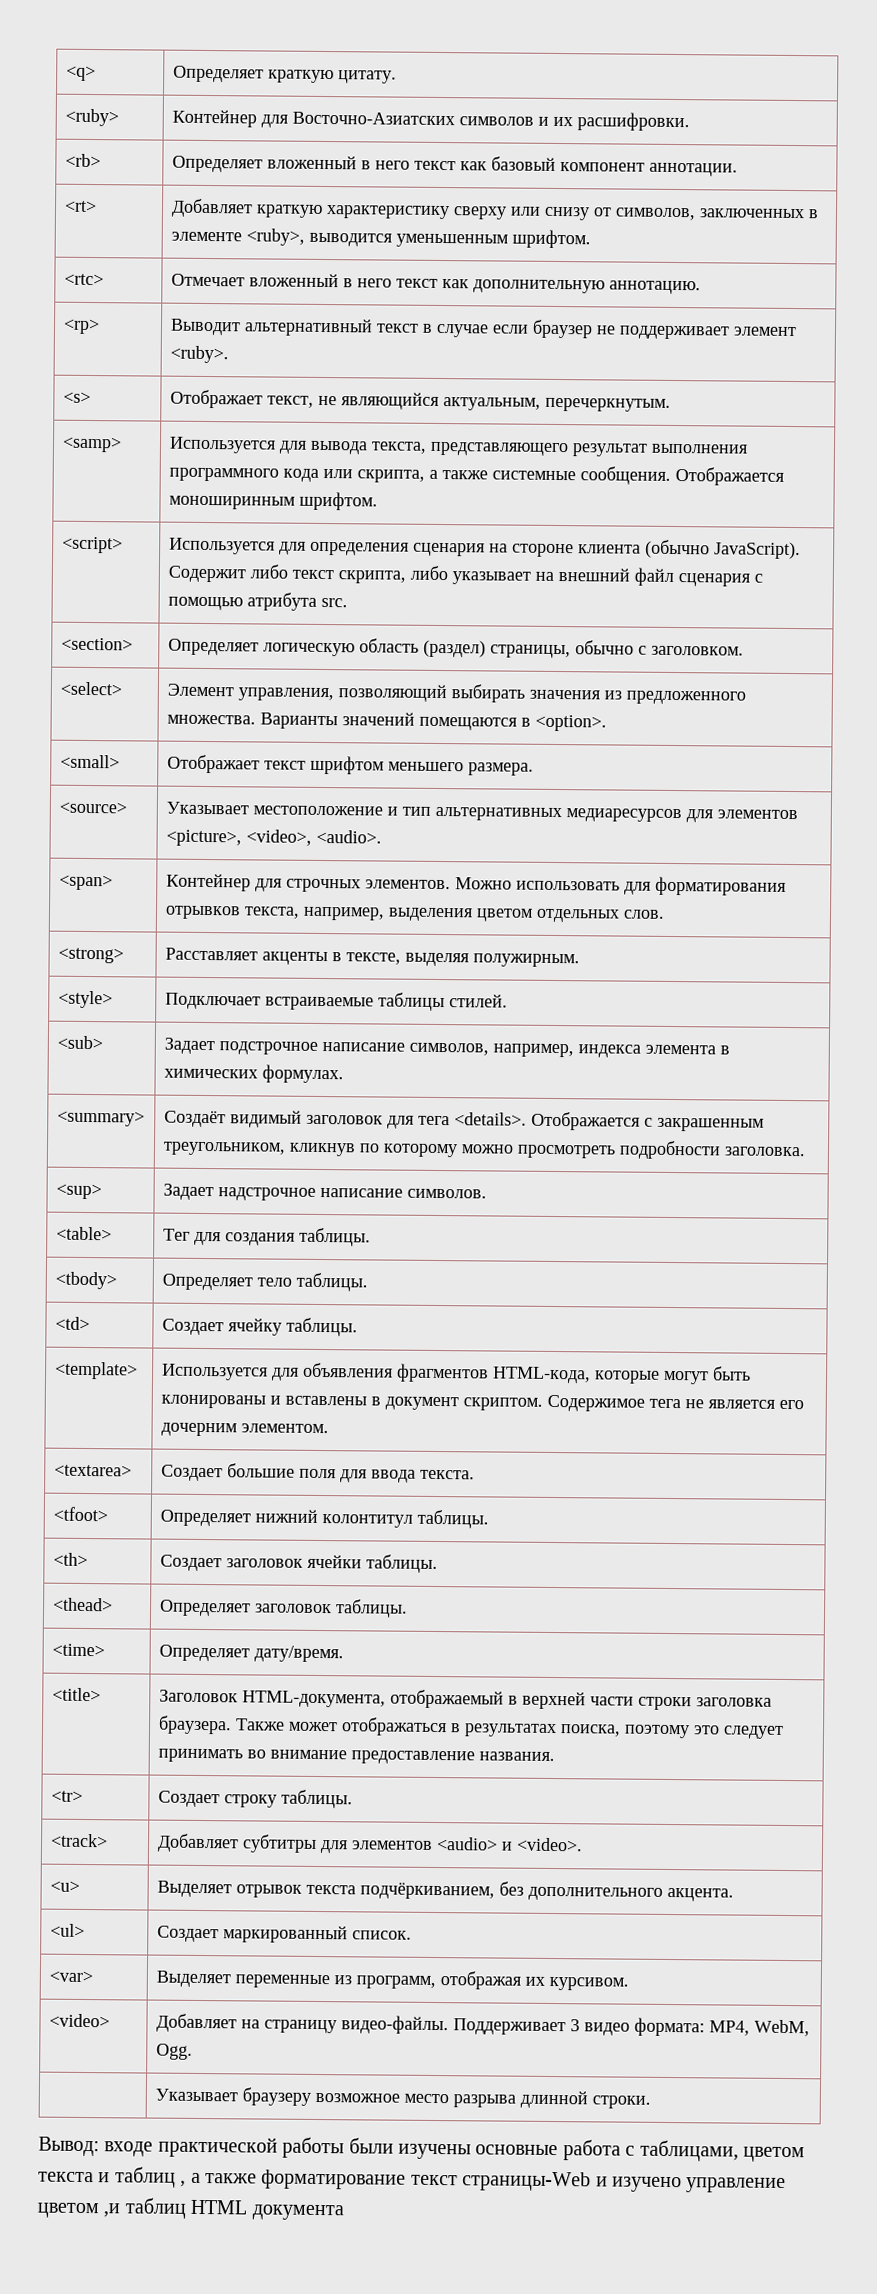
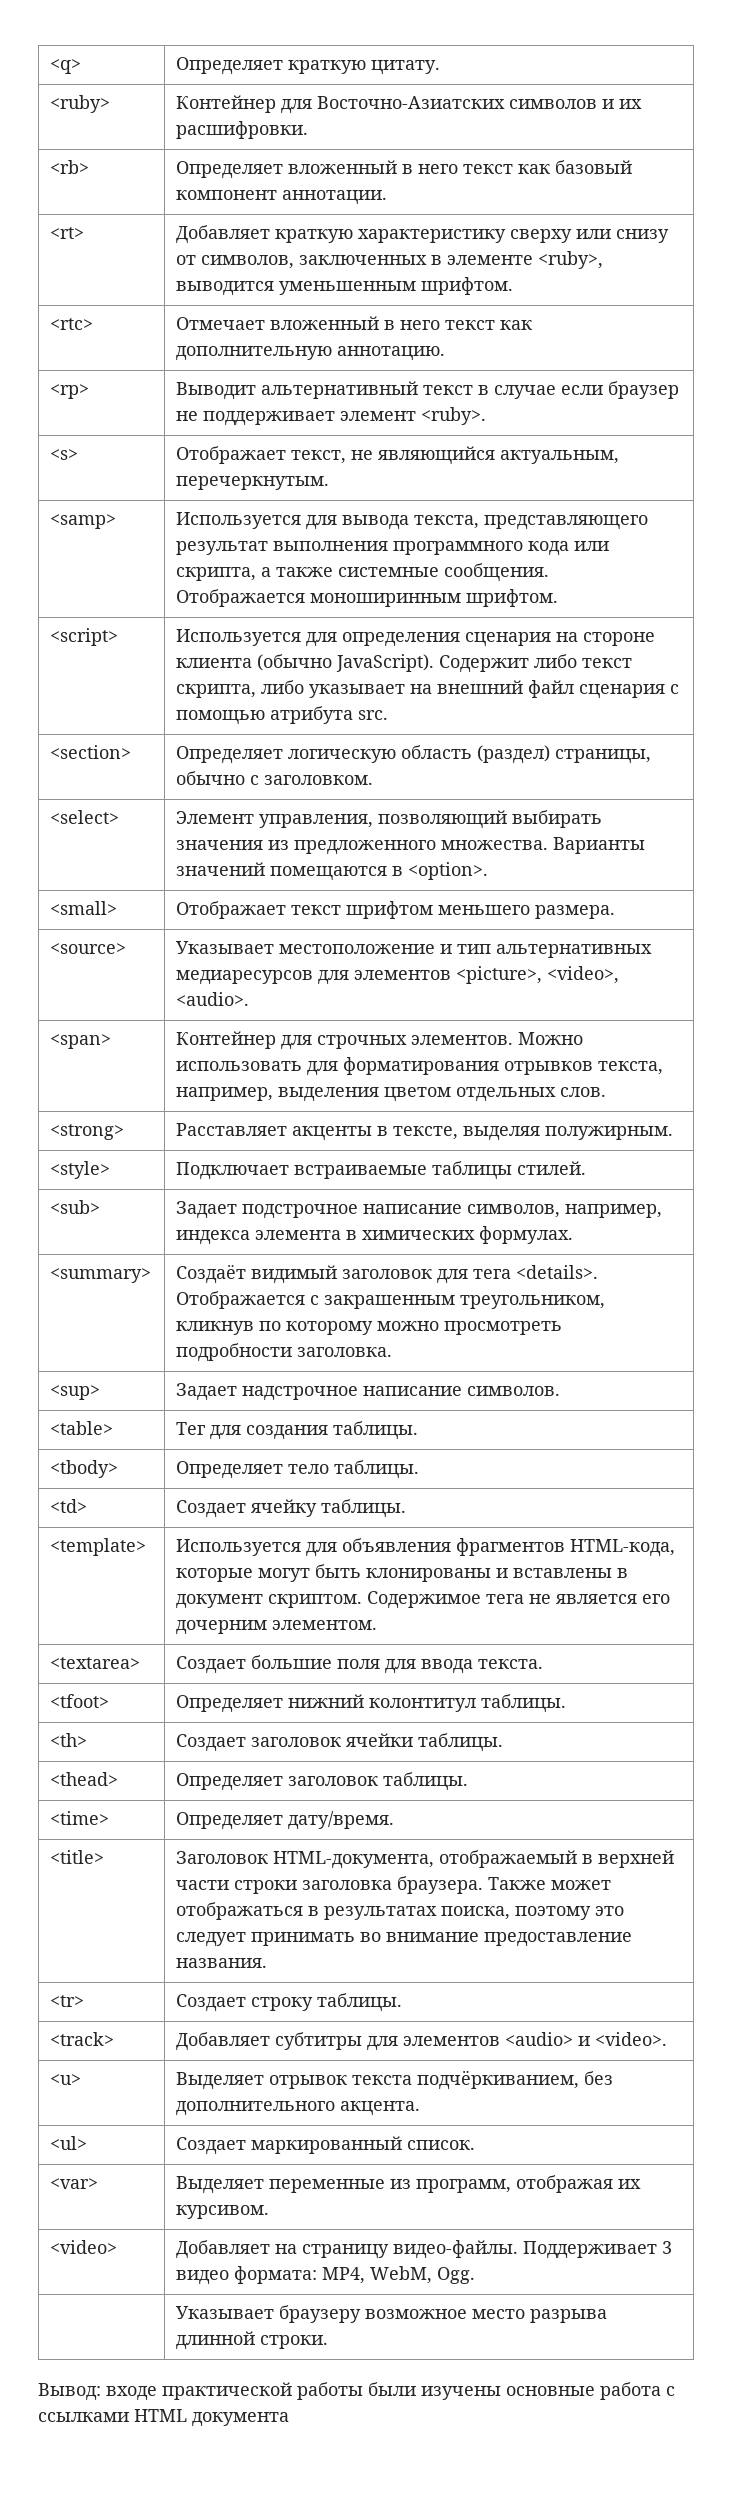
- Вывод: входе практической работы были изучены основные работа с таблицами, цветом текста и таблиц , а также форматирование текст страницы-Web и изучено управление цветом ,и таблиц HTML документа
+ Вывод: входе практической работы были изучены основные работа с ссылками HTML документа

